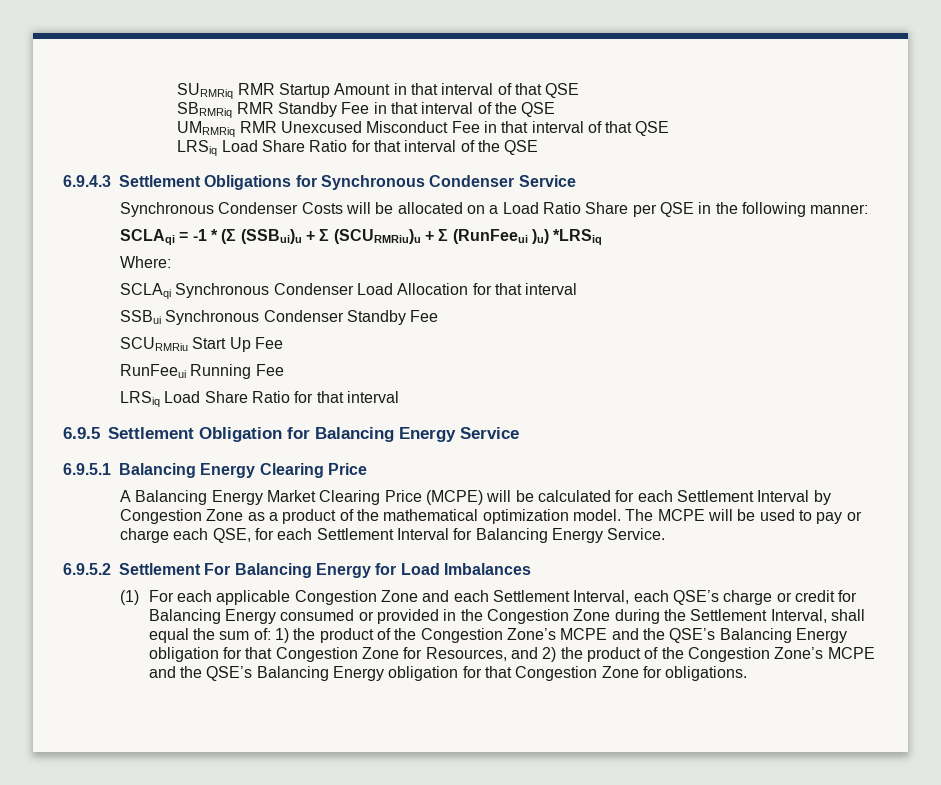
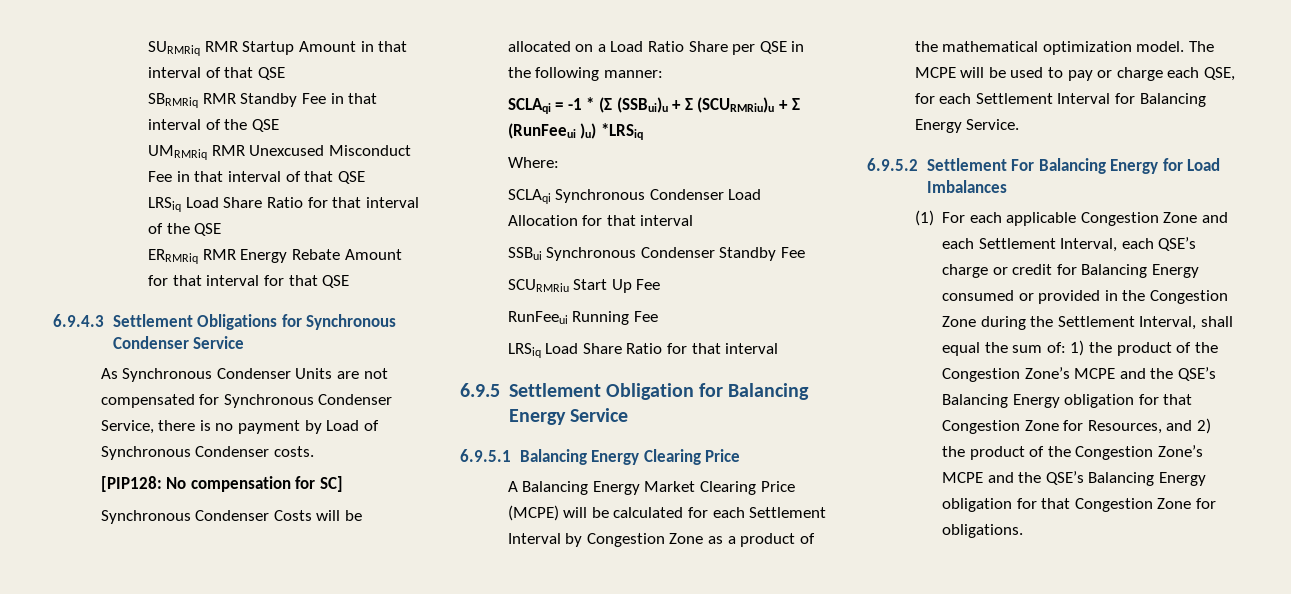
+ ERRMRiq RMR Energy Rebate Amount for that interval for that QSE
+ As Synchronous Condenser Units are not compensated for Synchronous Condenser Service, there is no payment by Load of Synchronous Condenser costs.
+ [PIP128: No compensation for SC]

